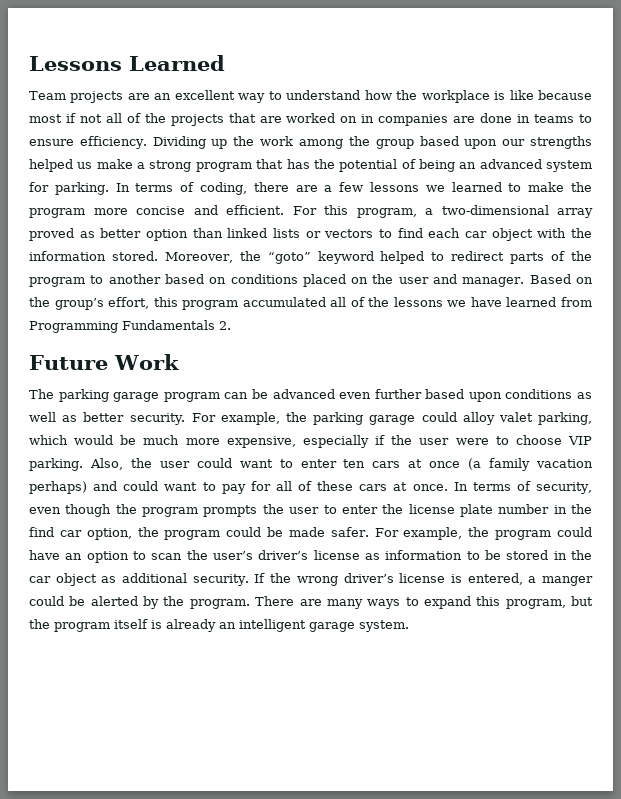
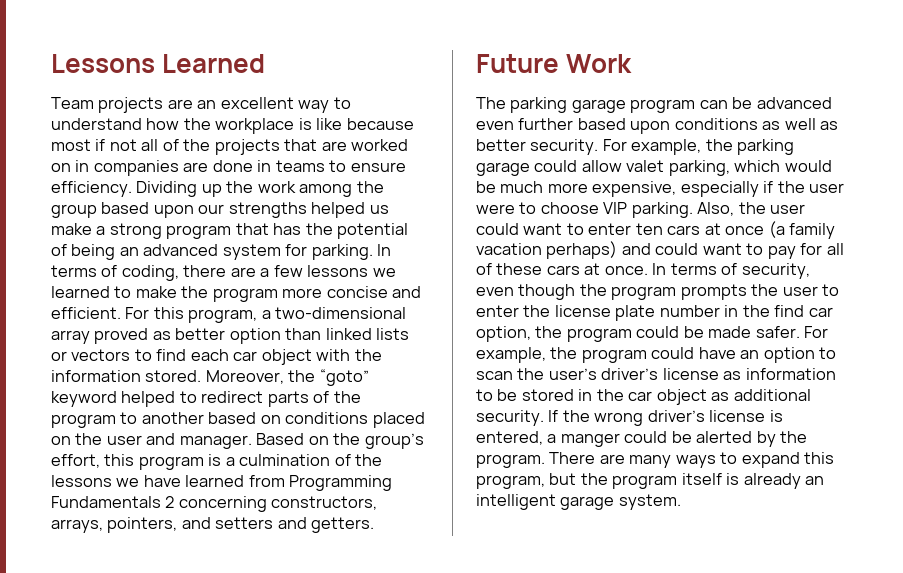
- Based on the group’s effort, this program accumulated all of the lessons we have learned from Programming Fundamentals 2.
+ Based on the group’s effort, this program is a culmination of the lessons we have learned from Programming Fundamentals 2 concerning constructors, arrays, pointers, and setters and getters.
- For example, the parking garage could alloy valet parking, which would be much more expensive, especially if the user were to choose VIP parking.
+ For example, the parking garage could allow valet parking, which would be much more expensive, especially if the user were to choose VIP parking.

